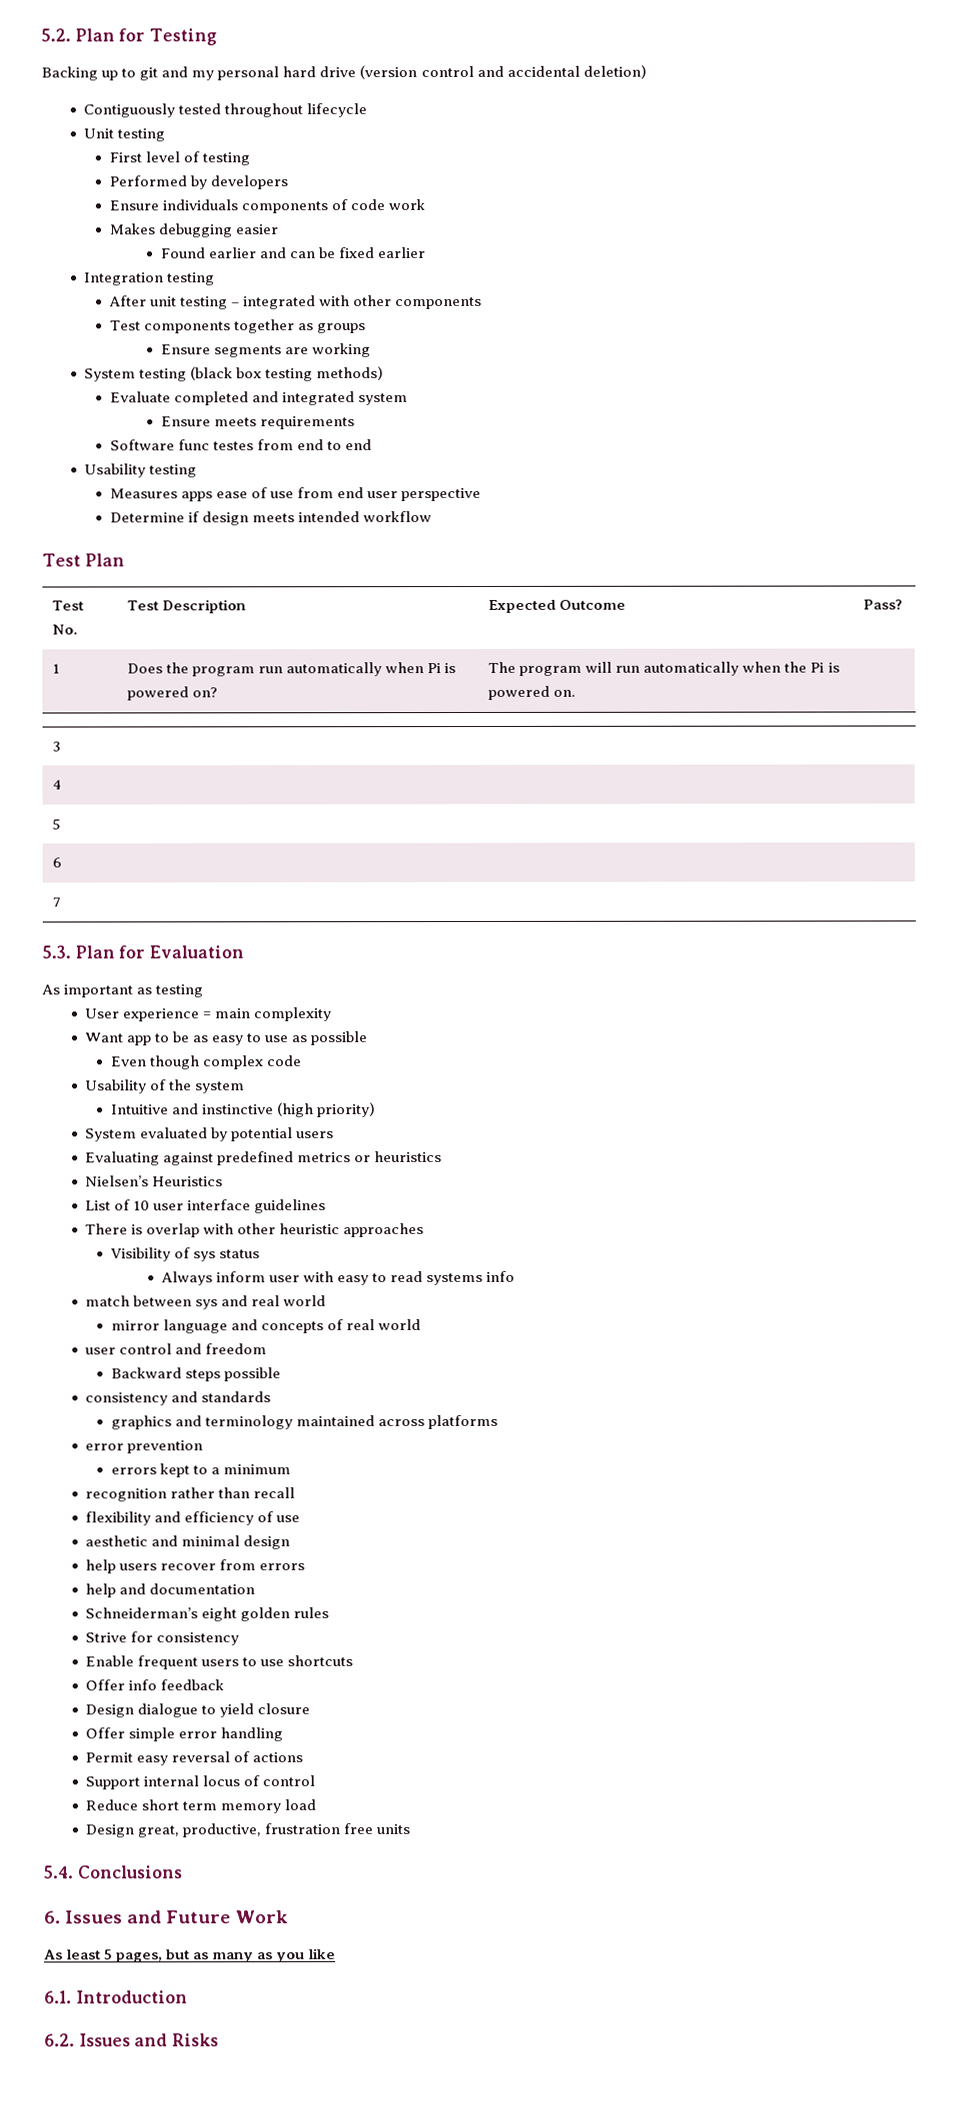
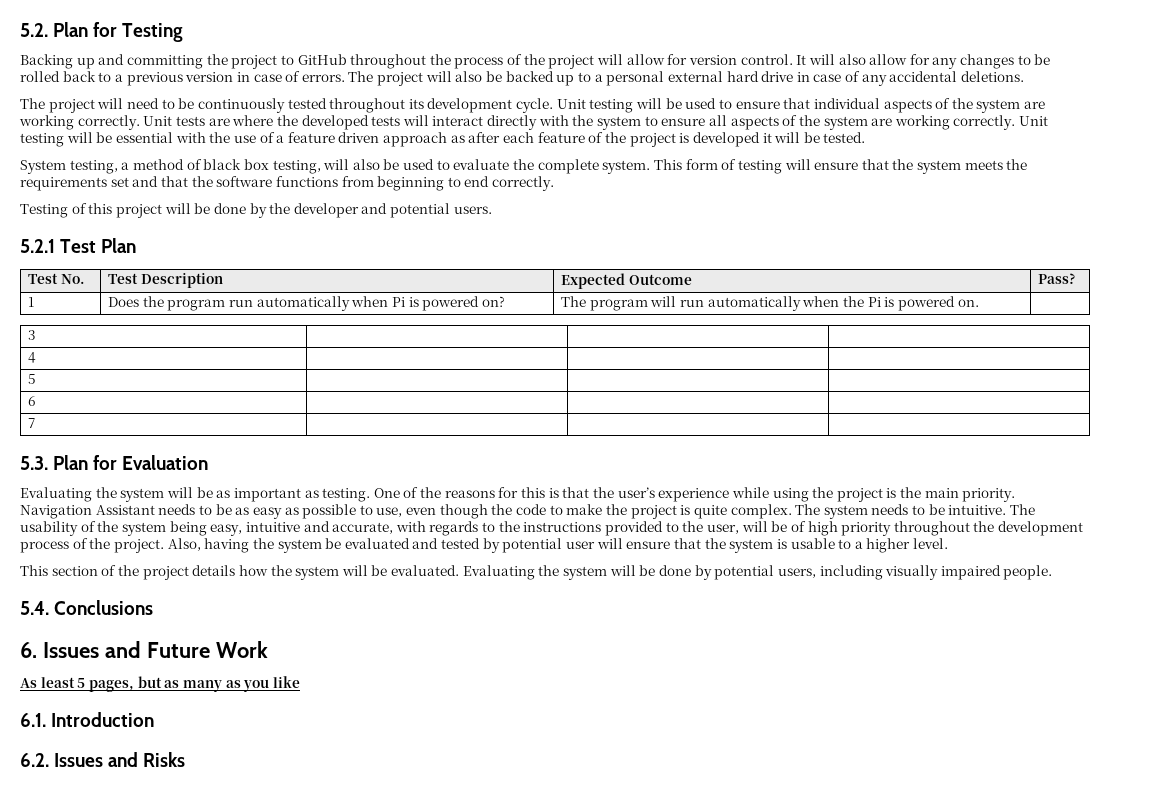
- Backing up to git and my personal hard drive (version control and accidental deletion)
- Contiguously tested throughout lifecycle
- Unit testing
- First level of testing
- Performed by developers
- Ensure individuals components of code work
- Makes debugging easier
- Found earlier and can be fixed earlier
- Integration testing
- After unit testing – integrated with other components
- Test components together as groups
- Ensure segments are working
- System testing (black box testing methods)
- Evaluate completed and integrated system
- Ensure meets requirements
- Software func testes from end to end
- Usability testing
- Measures apps ease of use from end user perspective
- Determine if design meets intended workflow
- Test Plan
+ Backing up and committing the project to GitHub throughout the process of the project will allow for version control. It will also allow for any changes to be rolled back to a previous version in case of errors. The project will also be backed up to a personal external hard drive in case of any accidental deletions.
+ The project will need to be continuously tested throughout its development cycle. Unit testing will be used to ensure that individual aspects of the system are working correctly. Unit tests are where the developed tests will interact directly with the system to ensure all aspects of the system are working correctly. Unit testing will be essential with the use of a feature driven approach as after each feature of the project is developed it will be tested.
+ System testing, a method of black box testing, will also be used to evaluate the complete system. This form of testing will ensure that the system meets the requirements set and that the software functions from beginning to end correctly.
+ Testing of this project will be done by the developer and potential users.
+ 5.2.1 Test Plan
- As important as testing
- User experience = main complexity
- Want app to be as easy to use as possible
- Even though complex code
- Usability of the system
- Intuitive and instinctive (high priority)
- System evaluated by potential users
- Evaluating against predefined metrics or heuristics
- Nielsen’s Heuristics
- List of 10 user interface guidelines
- There is overlap with other heuristic approaches
- Visibility of sys status
- Always inform user with easy to read systems info
- match between sys and real world
- mirror language and concepts of real world
- user control and freedom
- Backward steps possible
- consistency and standards
- graphics and terminology maintained across platforms
- error prevention
- errors kept to a minimum
- recognition rather than recall
- flexibility and efficiency of use
- aesthetic and minimal design
- help users recover from errors
- help and documentation
- Schneiderman’s eight golden rules
- Strive for consistency
- Enable frequent users to use shortcuts
- Offer info feedback
- Design dialogue to yield closure
- Offer simple error handling
- Permit easy reversal of actions
- Support internal locus of control
- Reduce short term memory load
- Design great, productive, frustration free units
+ Evaluating the system will be as important as testing. One of the reasons for this is that the user’s experience while using the project is the main priority. Navigation Assistant needs to be as easy as possible to use, even though the code to make the project is quite complex. The system needs to be intuitive. The usability of the system being easy, intuitive and accurate, with regards to the instructions provided to the user, will be of high priority throughout the development process of the project. Also, having the system be evaluated and tested by potential user will ensure that the system is usable to a higher level.
+ This section of the project details how the system will be evaluated. Evaluating the system will be done by potential users, including visually impaired people.

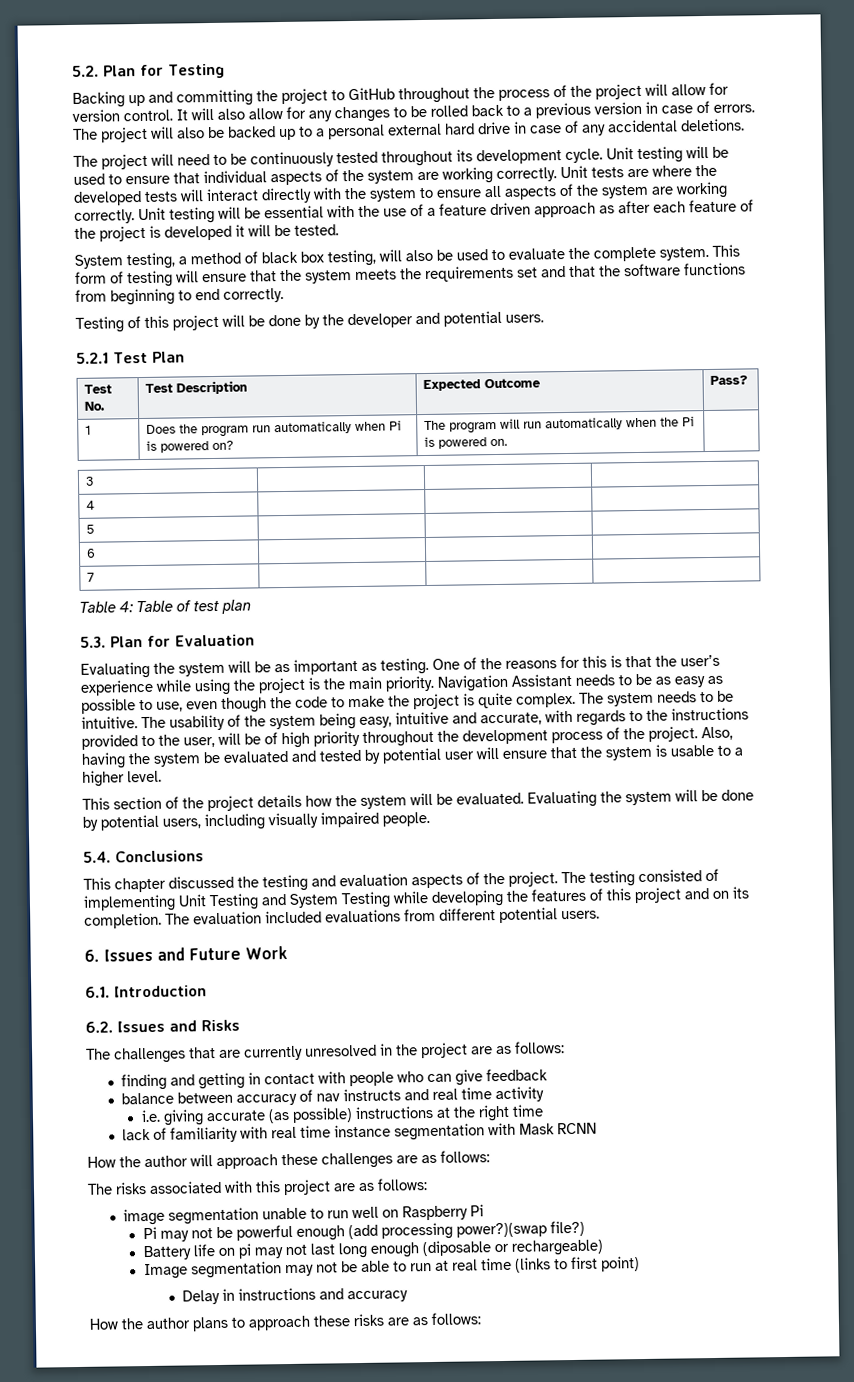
+ Table 4: Table of test plan
+ This chapter discussed the testing and evaluation aspects of the project. The testing consisted of implementing Unit Testing and System Testing while developing the features of this project and on its completion. The evaluation included evaluations from different potential users.
- As least 5 pages, but as many as you like
+ The challenges that are currently unresolved in the project are as follows:
+ finding and getting in contact with people who can give feedback
+ balance between accuracy of nav instructs and real time activity
+ i.e. giving accurate (as possible) instructions at the right time
+ lack of familiarity with real time instance segmentation with Mask RCNN
+ How the author will approach these challenges are as follows:
+ The risks associated with this project are as follows:
+ image segmentation unable to run well on Raspberry Pi
+ Pi may not be powerful enough (add processing power?)(swap file?)
+ Battery life on pi may not last long enough (diposable or rechargeable)
+ Image segmentation may not be able to run at real time (links to first point)
+ Delay in instructions and accuracy
+ How the author plans to approach these risks are as follows:

